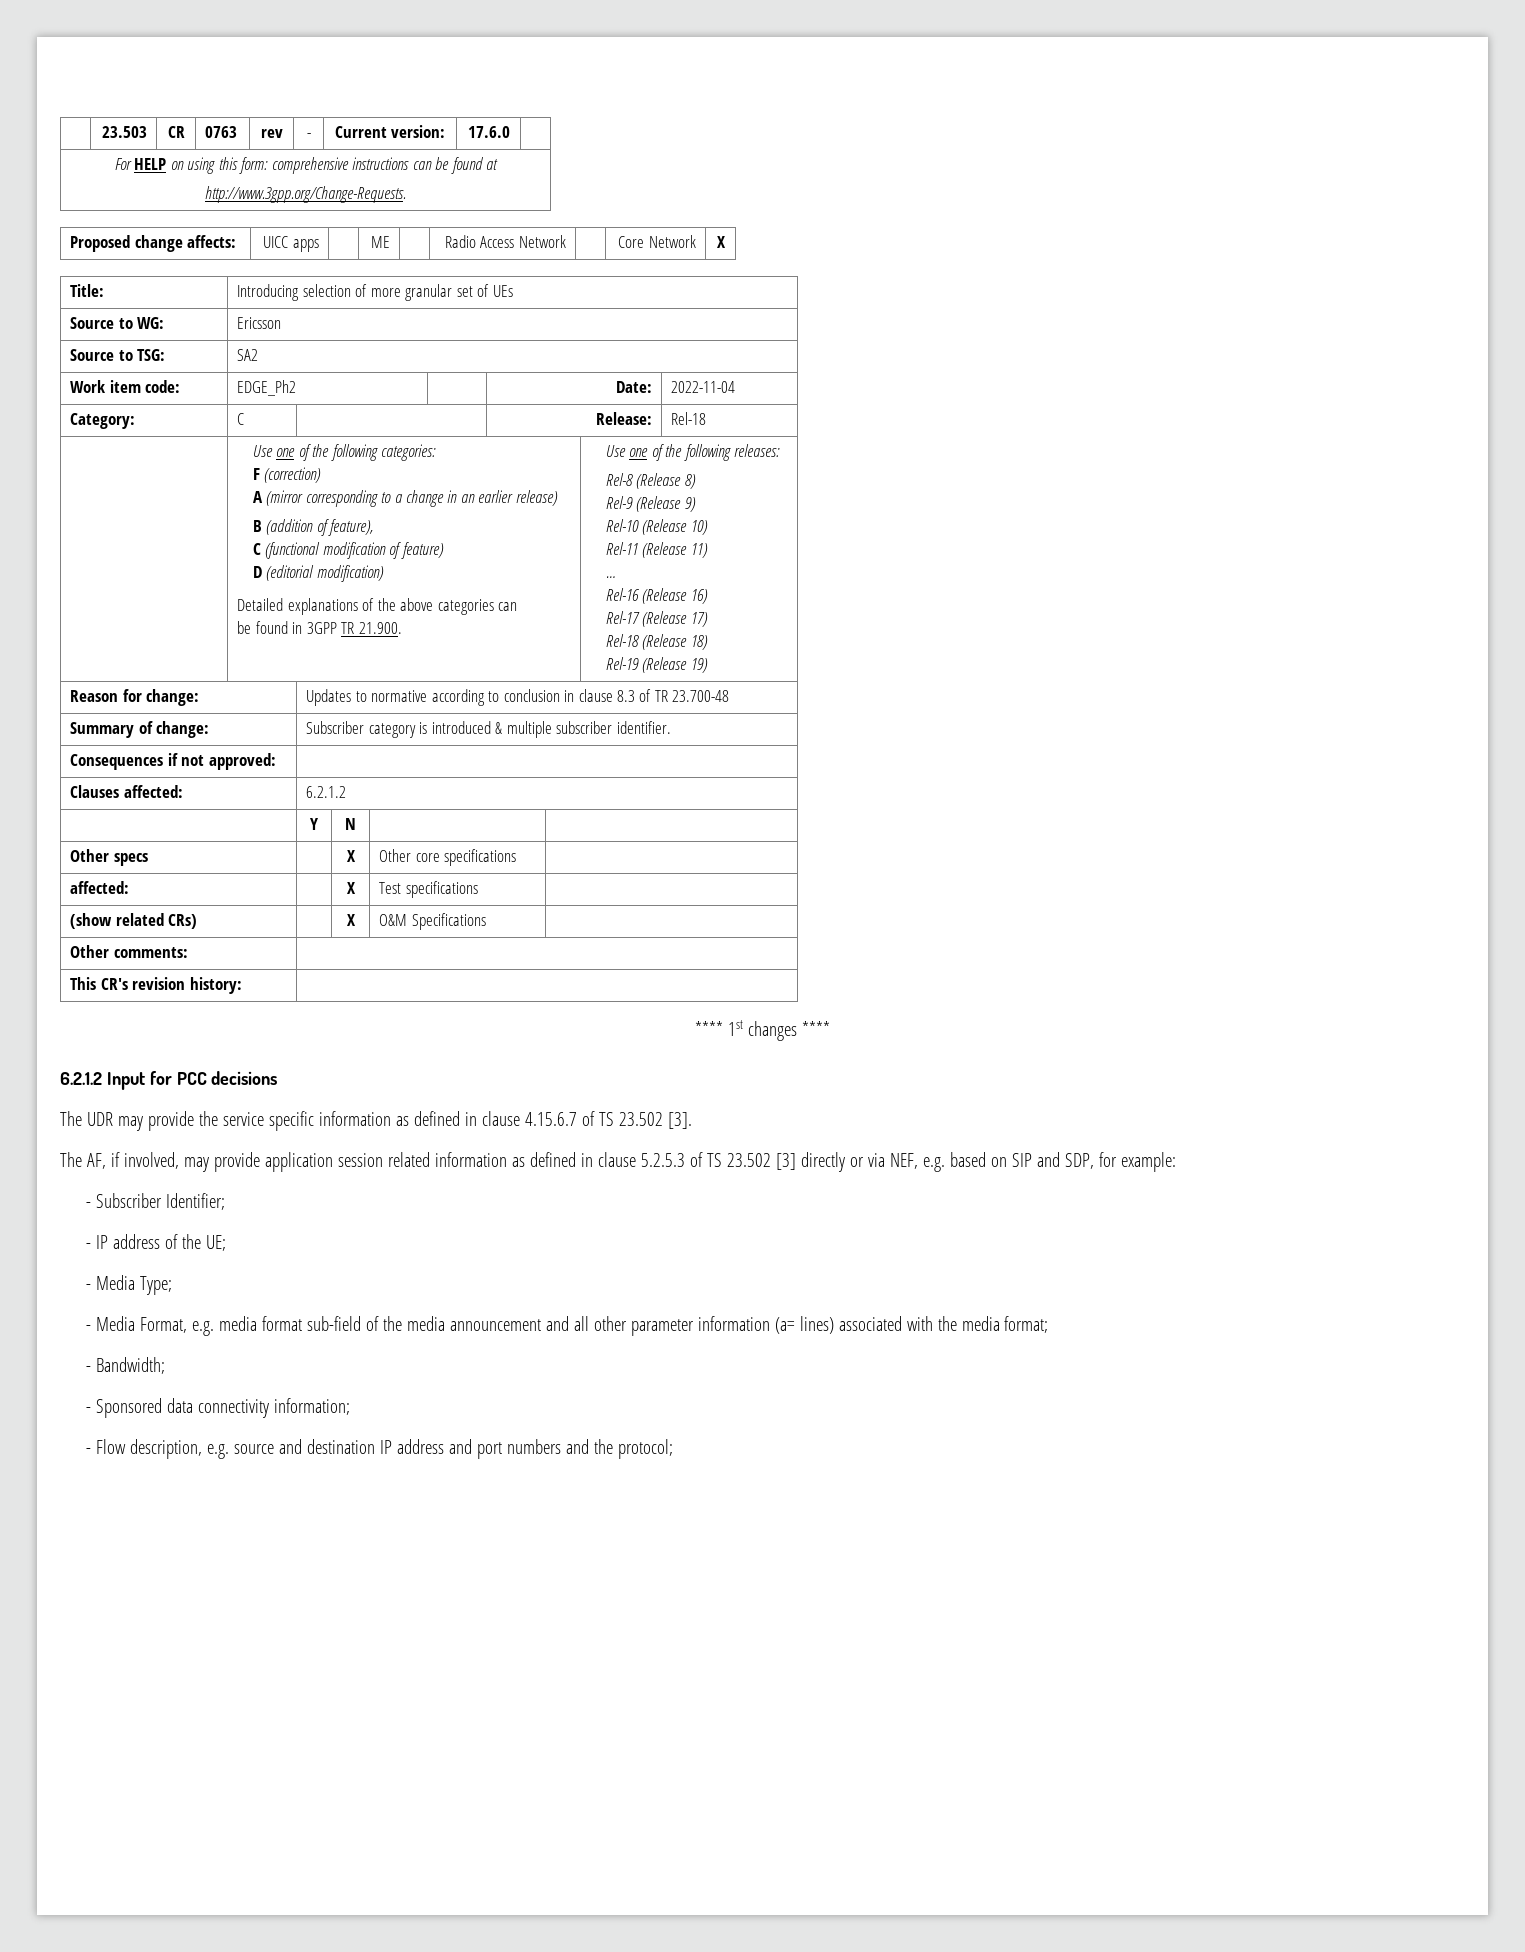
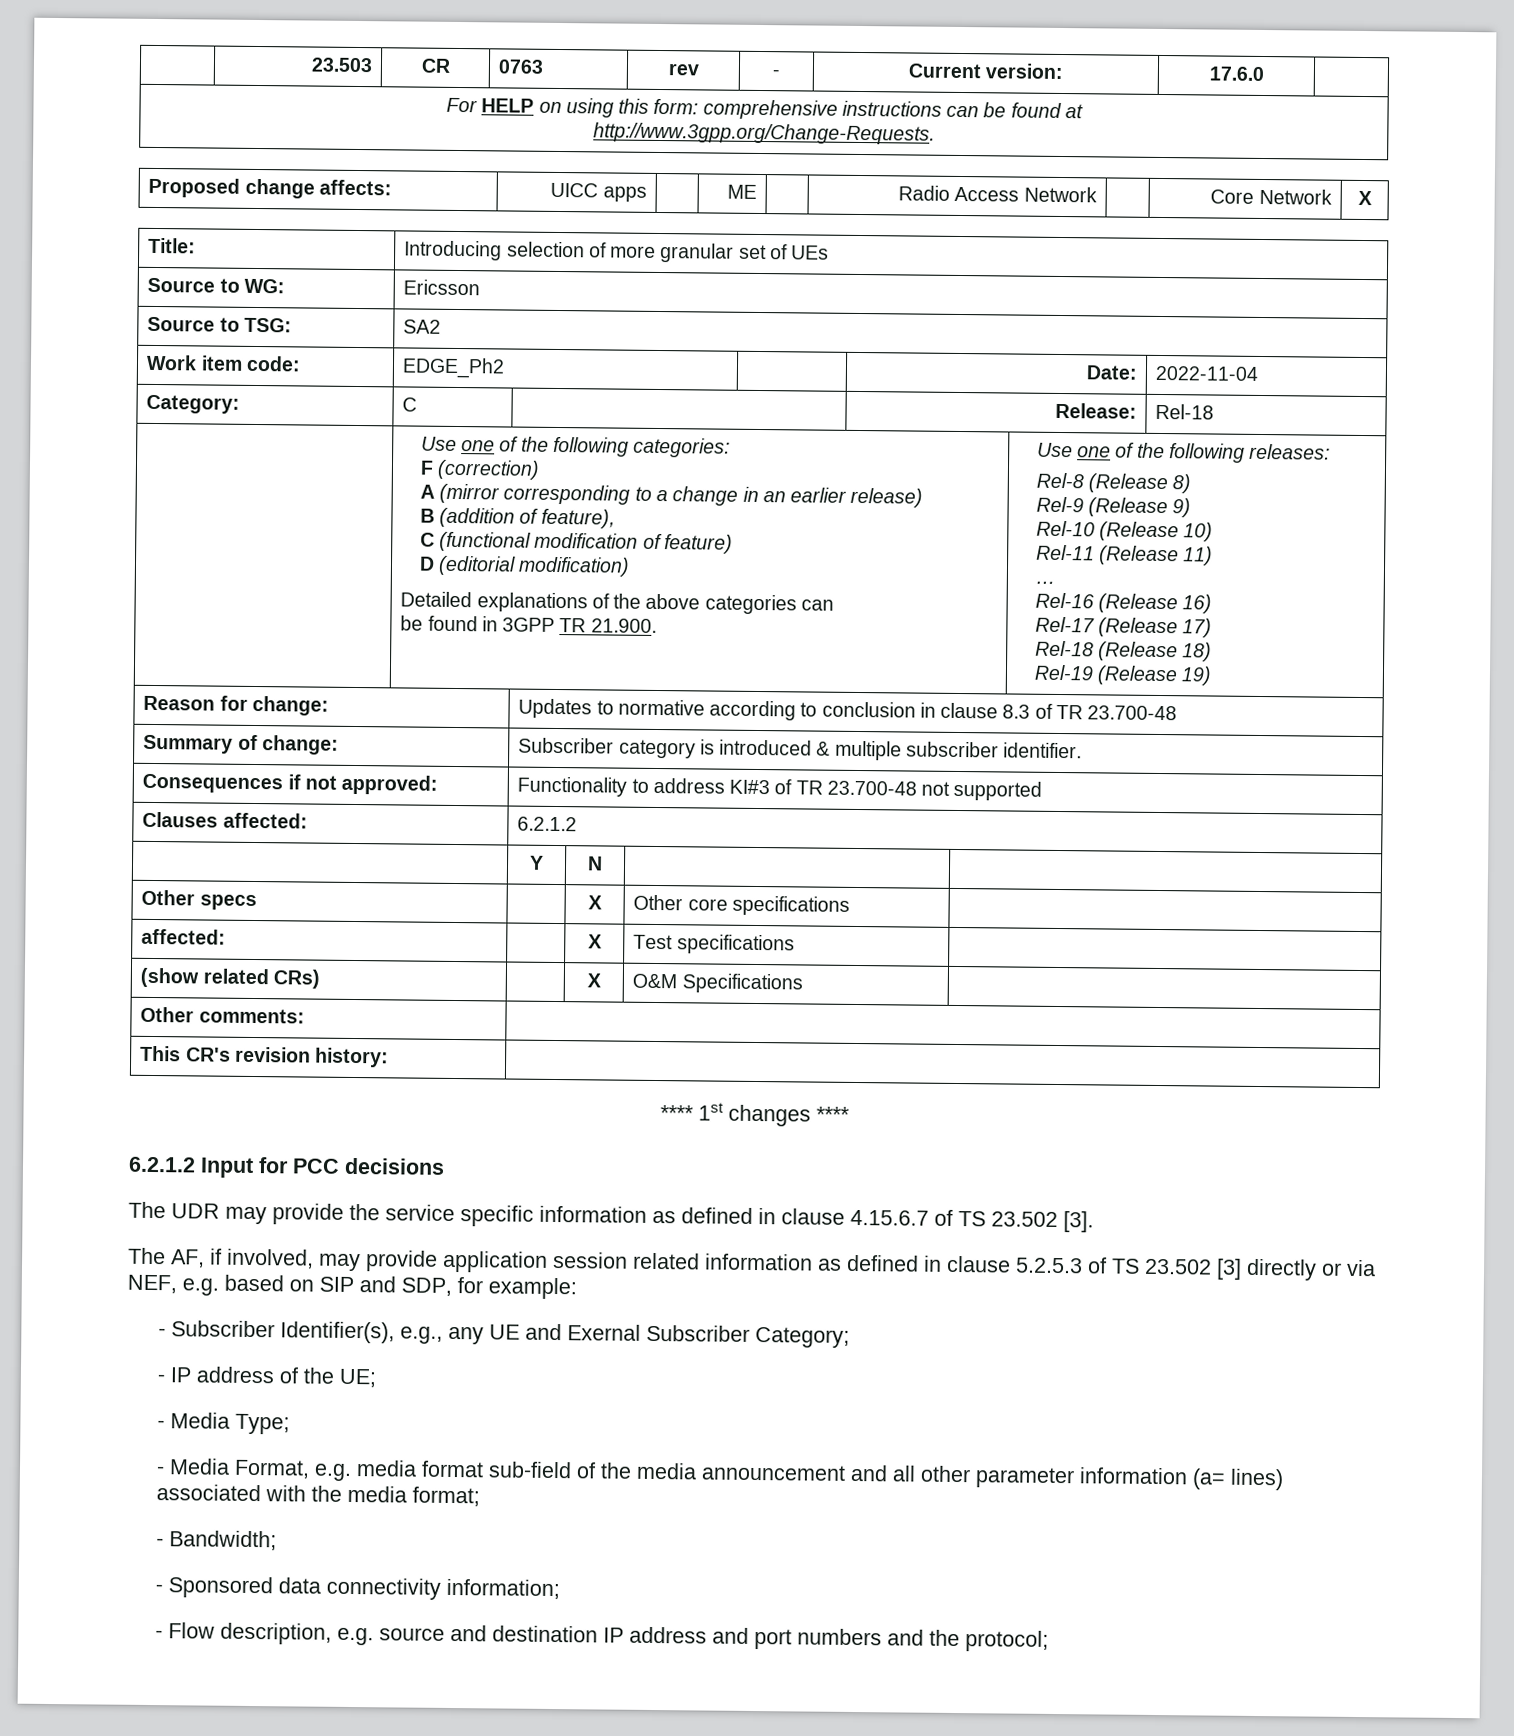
- Consequences if not approved: |
+ Consequences if not approved: | Functionality to address KI#3 of TR 23.700-48 not supported
- - Subscriber Identifier;
+ - Subscriber Identifier(s), e.g., any UE and Exernal Subscriber Category;

